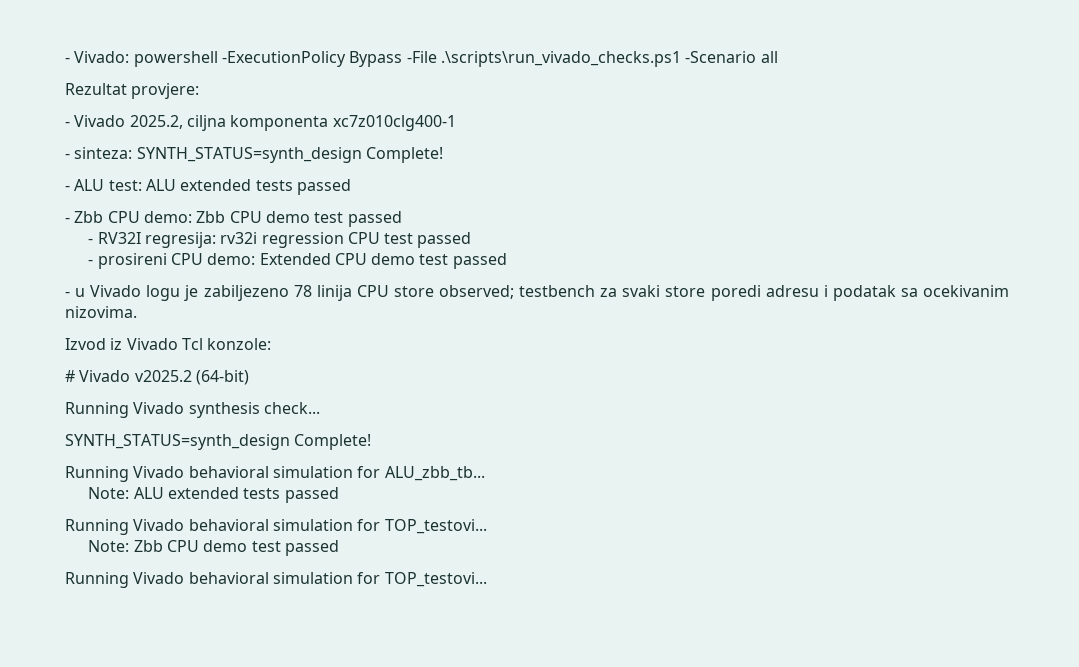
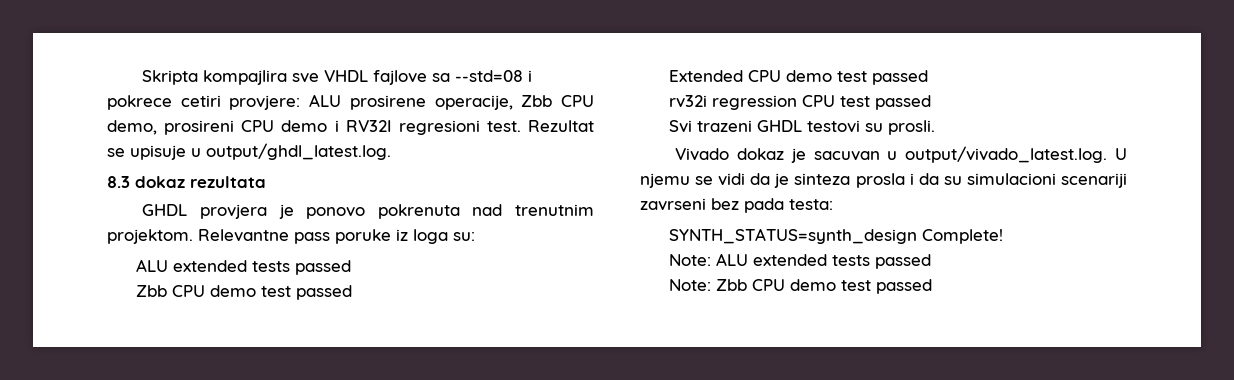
- - Vivado: powershell -ExecutionPolicy Bypass -File .\scripts\run_vivado_checks.ps1 -Scenario all
- Rezultat provjere:
- - Vivado 2025.2, ciljna komponenta xc7z010clg400-1
- - sinteza: SYNTH_STATUS=synth_design Complete!
- - ALU test: ALU extended tests passed
- - Zbb CPU demo: Zbb CPU demo test passed
- - RV32I regresija: rv32i regression CPU test passed
+ Skripta kompajlira sve VHDL fajlove sa --std=08 i pokrece cetiri provjere: ALU prosirene operacije, Zbb CPU demo, prosireni CPU demo i RV32I regresioni test. Rezultat se upisuje u output/ghdl_latest.log.
+ 8.3 dokaz rezultata
+ GHDL provjera je ponovo pokrenuta nad trenutnim projektom. Relevantne pass poruke iz loga su:
+ ALU extended tests passed
+ Zbb CPU demo test passed
+ Extended CPU demo test passed
+ rv32i regression CPU test passed
- - prosireni CPU demo: Extended CPU demo test passed
- - u Vivado logu je zabiljezeno 78 linija CPU store observed; testbench za svaki store poredi adresu i podatak sa ocekivanim nizovima.
- Izvod iz Vivado Tcl konzole:
- # Vivado v2025.2 (64-bit)
- Running Vivado synthesis check...
+ Svi trazeni GHDL testovi su prosli.
+ Vivado dokaz je sacuvan u output/vivado_latest.log. U njemu se vidi da je sinteza prosla i da su simulacioni scenariji zavrseni bez pada testa:
  SYNTH_STATUS=synth_design Complete!
- Running Vivado behavioral simulation for ALU_zbb_tb...
  Note: ALU extended tests passed
- Running Vivado behavioral simulation for TOP_testovi...
  Note: Zbb CPU demo test passed
- Running Vivado behavioral simulation for TOP_testovi...

